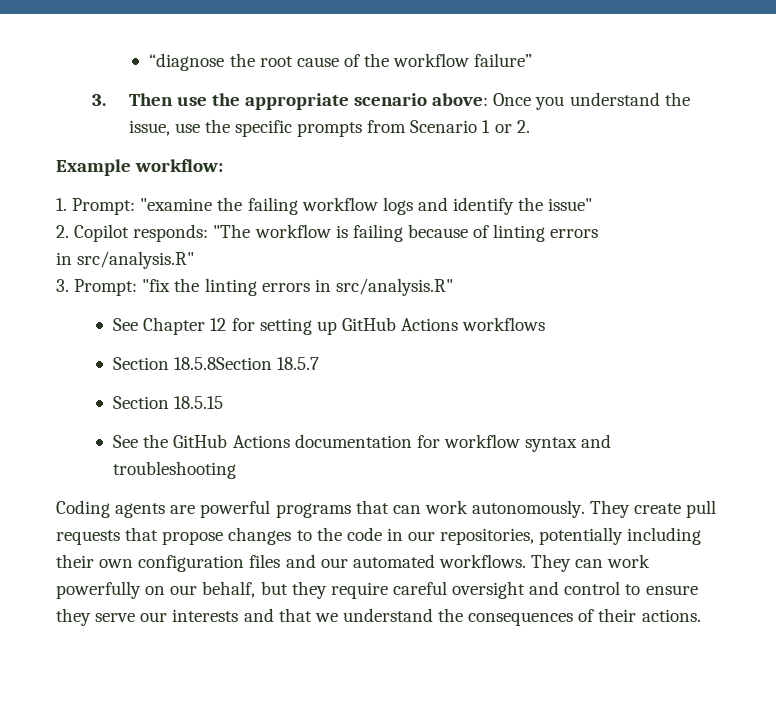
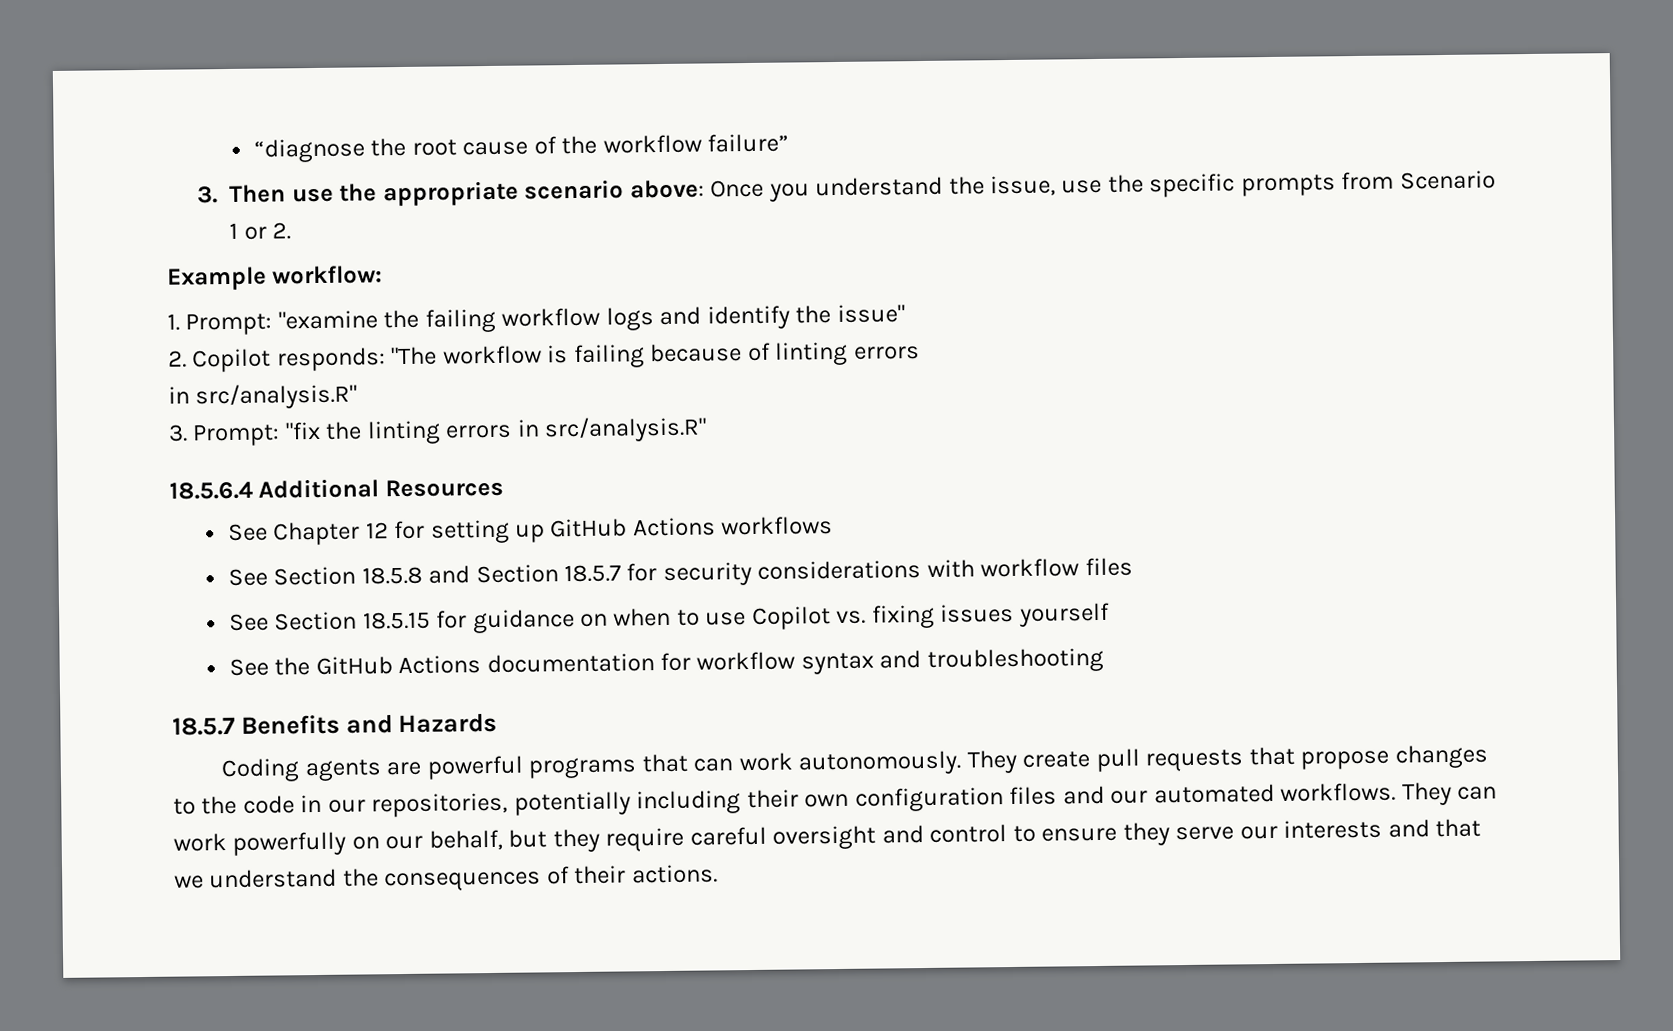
+ 18.5.6.4 Additional Resources
- Section 18.5.8Section 18.5.7
- Section 18.5.15
+ See Section 18.5.8 and Section 18.5.7 for security considerations with workflow files
+ See Section 18.5.15 for guidance on when to use Copilot vs. fixing issues yourself
+ 18.5.7 Benefits and Hazards

